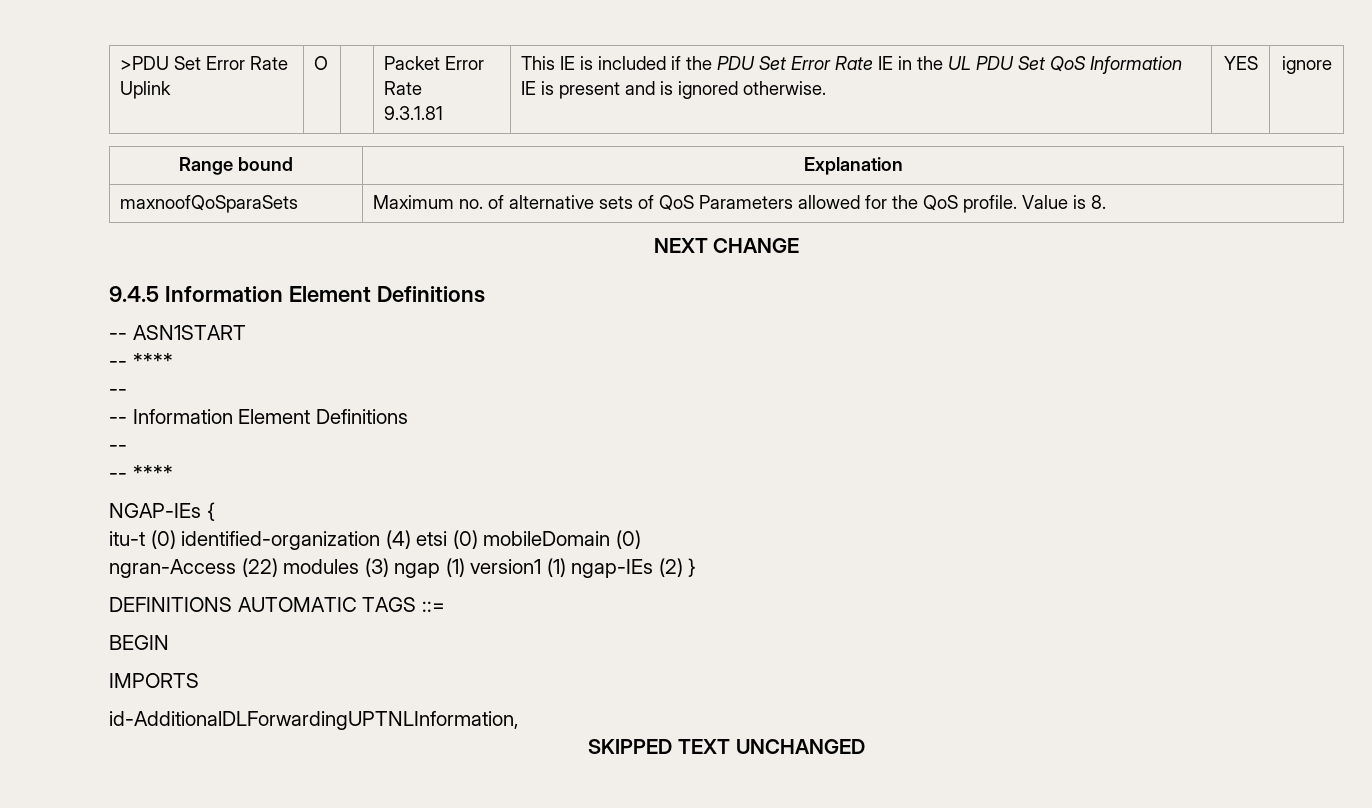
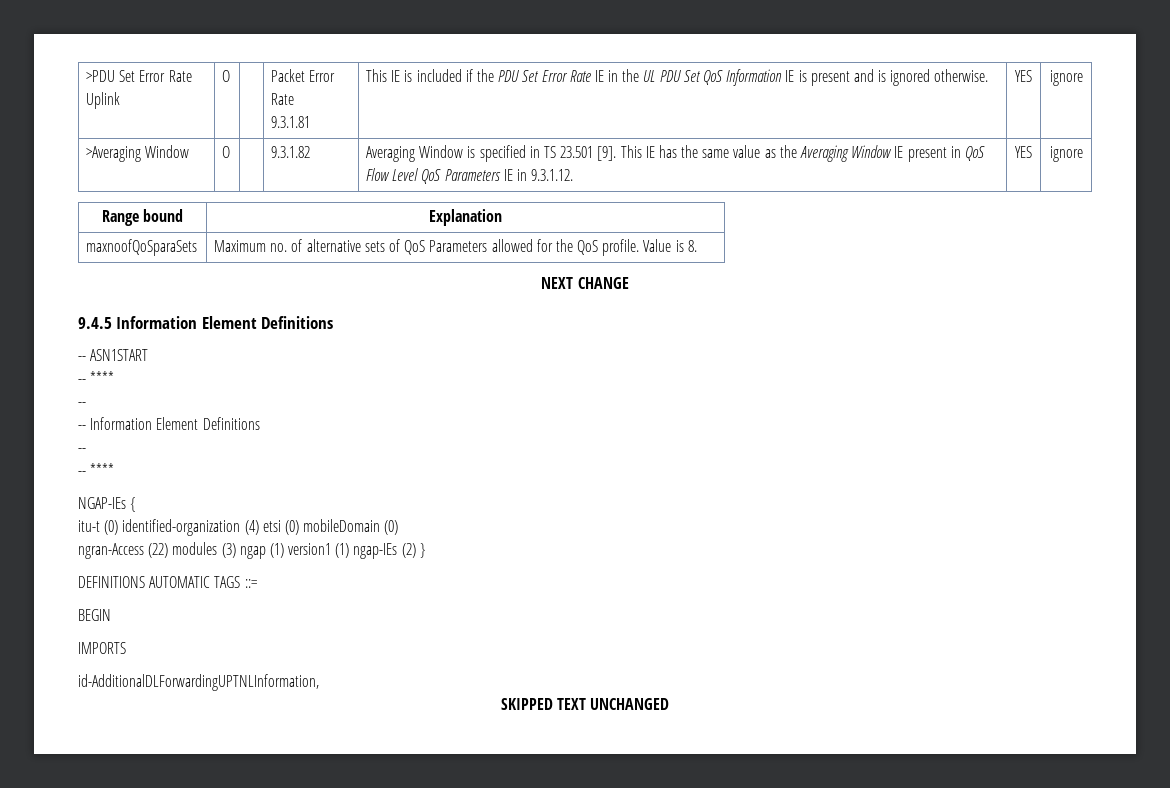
+ >Averaging Window | O | | 9.3.1.82 | Averaging Window is specified in TS 23.501 [9]. This IE has the same value as the Averaging Window IE present in QoS Flow Level QoS Parameters IE in 9.3.1.12. | YES | ignore

